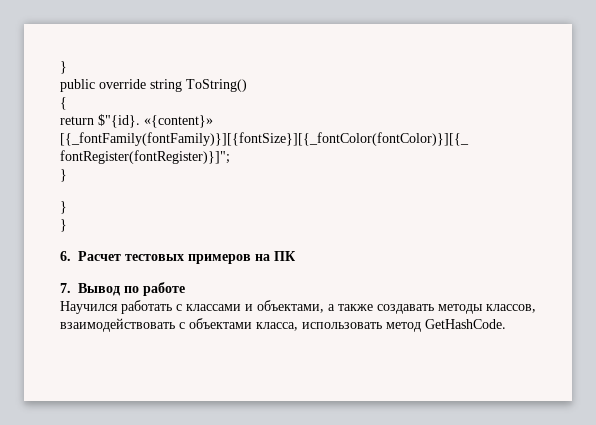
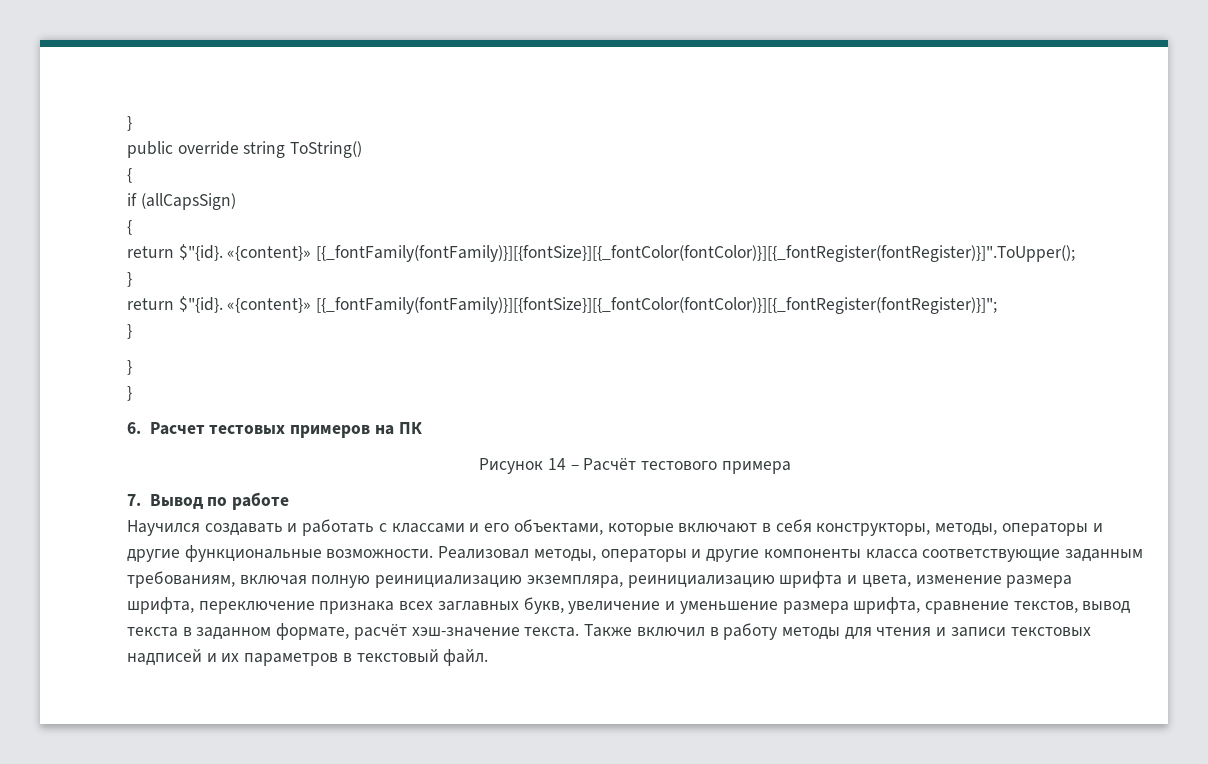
+ if (allCapsSign)
+ {
+ return $"{id}. «{content}» [{_fontFamily(fontFamily)}][{fontSize}][{_fontColor(fontColor)}][{_fontRegister(fontRegister)}]".ToUpper();
+ }
+ Рисунок 14 – Расчёт тестового примера
- Научился работать с классами и объектами, а также создавать методы классов, взаимодействовать с объектами класса, использовать метод GetHashCode.
+ Научился создавать и работать с классами и его объектами, которые включают в себя конструкторы, методы, операторы и другие функциональные возможности. Реализовал методы, операторы и другие компоненты класса соответствующие заданным требованиям, включая полную реинициализацию экземпляра, реинициализацию шрифта и цвета, изменение размера шрифта, переключение признака всех заглавных букв, увеличение и уменьшение размера шрифта, сравнение текстов, вывод текста в заданном формате, расчёт хэш-значение текста. Также включил в работу методы для чтения и записи текстовых надписей и их параметров в текстовый файл.

